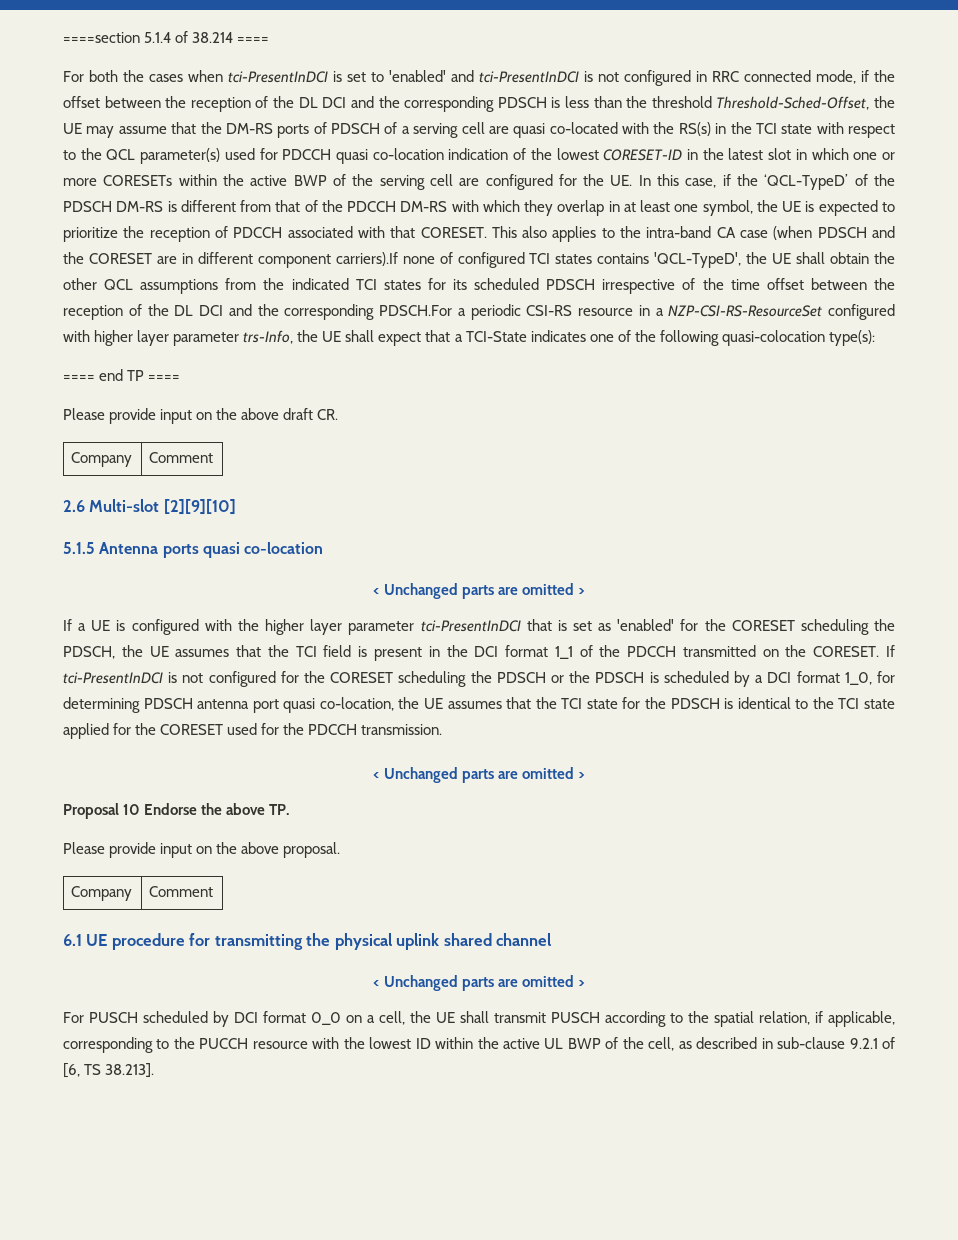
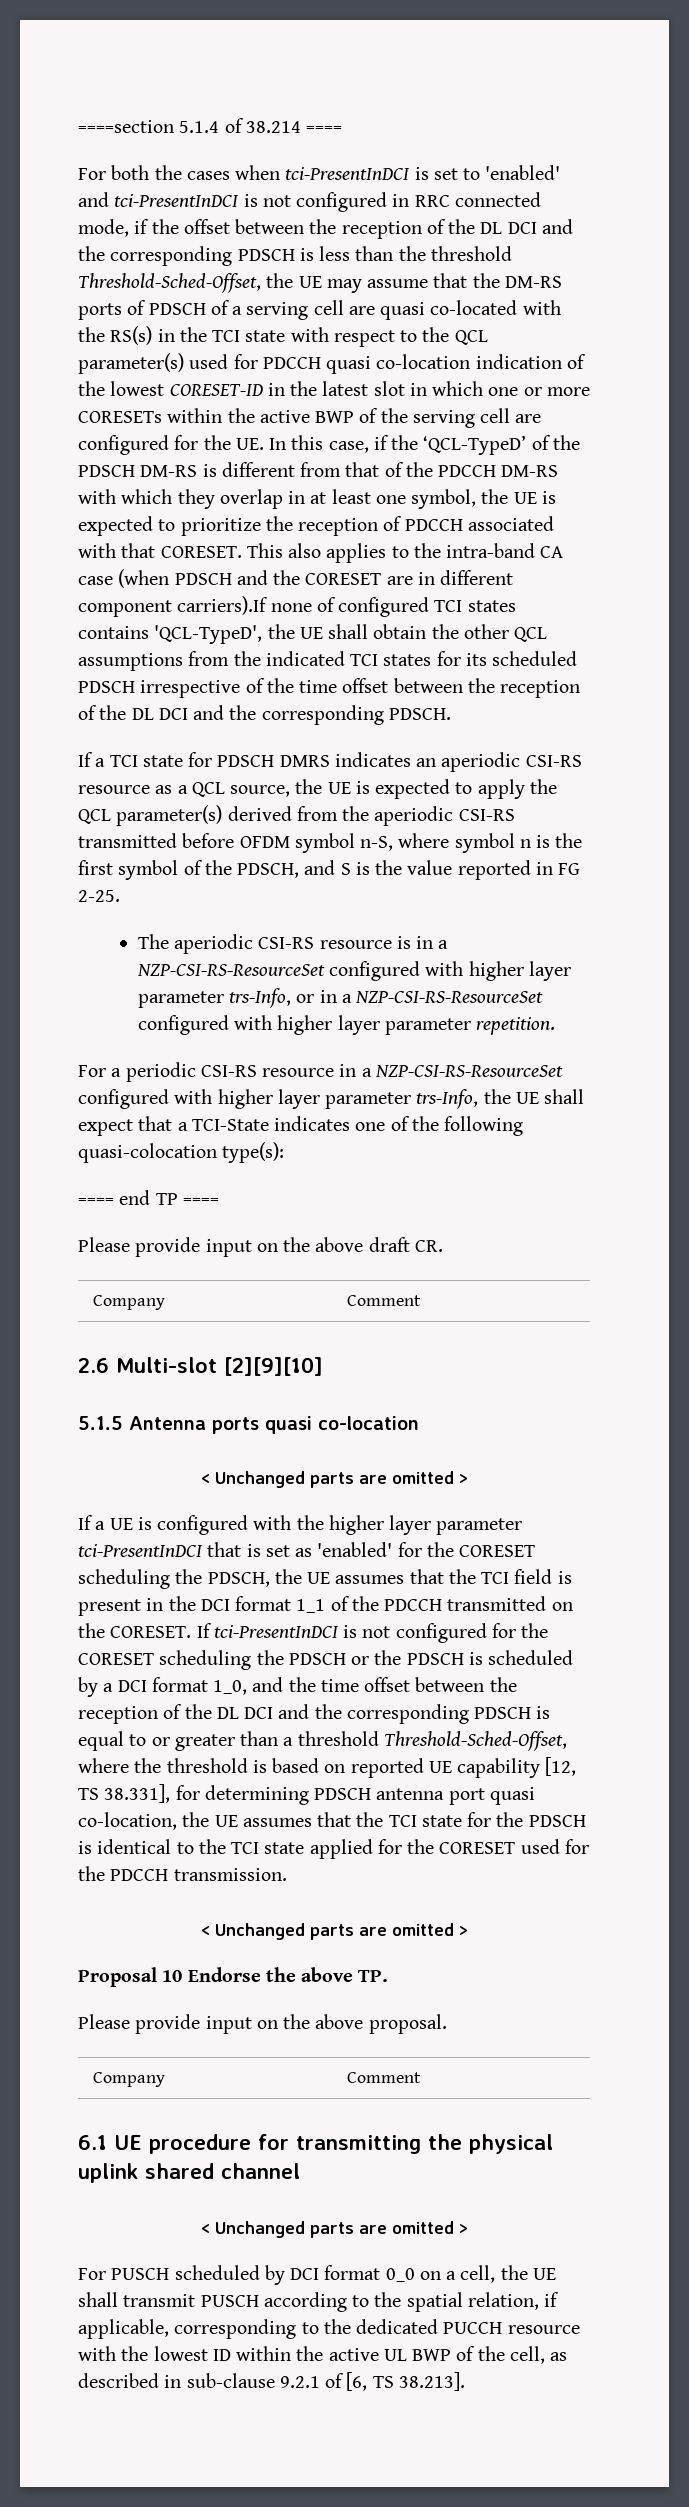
- This also applies to the intra-band CA case (when PDSCH and the CORESET are in different component carriers).If none of configured TCI states contains 'QCL-TypeD', the UE shall obtain the other QCL assumptions from the indicated TCI states for its scheduled PDSCH irrespective of the time offset between the reception of the DL DCI and the corresponding PDSCH.For a periodic CSI-RS resource in a NZP-CSI-RS-ResourceSet configured with higher layer parameter trs-Info, the UE shall expect that a TCI-State indicates one of the following quasi-colocation type(s):
+ This also applies to the intra-band CA case (when PDSCH and the CORESET are in different component carriers).If none of configured TCI states contains 'QCL-TypeD', the UE shall obtain the other QCL assumptions from the indicated TCI states for its scheduled PDSCH irrespective of the time offset between the reception of the DL DCI and the corresponding PDSCH.
+ If a TCI state for PDSCH DMRS indicates an aperiodic CSI-RS resource as a QCL source, the UE is expected to apply the QCL parameter(s) derived from the aperiodic CSI-RS transmitted before OFDM symbol n-S, where symbol n is the first symbol of the PDSCH, and S is the value reported in FG 2-25.
+ The aperiodic CSI-RS resource is in a NZP-CSI-RS-ResourceSet configured with higher layer parameter trs-Info, or in a NZP-CSI-RS-ResourceSet configured with higher layer parameter repetition.
+ For a periodic CSI-RS resource in a NZP-CSI-RS-ResourceSet configured with higher layer parameter trs-Info, the UE shall expect that a TCI-State indicates one of the following quasi-colocation type(s):
- If tci-PresentInDCI is not configured for the CORESET scheduling the PDSCH or the PDSCH is scheduled by a DCI format 1_0, for determining PDSCH antenna port quasi co-location, the UE assumes that the TCI state for the PDSCH is identical to the TCI state applied for the CORESET used for the PDCCH transmission.
+ If tci-PresentInDCI is not configured for the CORESET scheduling the PDSCH or the PDSCH is scheduled by a DCI format 1_0, and the time offset between the reception of the DL DCI and the corresponding PDSCH is equal to or greater than a threshold Threshold-Sched-Offset, where the threshold is based on reported UE capability [12, TS 38.331], for determining PDSCH antenna port quasi co-location, the UE assumes that the TCI state for the PDSCH is identical to the TCI state applied for the CORESET used for the PDCCH transmission.
- For PUSCH scheduled by DCI format 0_0 on a cell, the UE shall transmit PUSCH according to the spatial relation, if applicable, corresponding to the PUCCH resource with the lowest ID within the active UL BWP of the cell, as described in sub-clause 9.2.1 of [6, TS 38.213].
+ For PUSCH scheduled by DCI format 0_0 on a cell, the UE shall transmit PUSCH according to the spatial relation, if applicable, corresponding to the dedicated PUCCH resource with the lowest ID within the active UL BWP of the cell, as described in sub-clause 9.2.1 of [6, TS 38.213].

